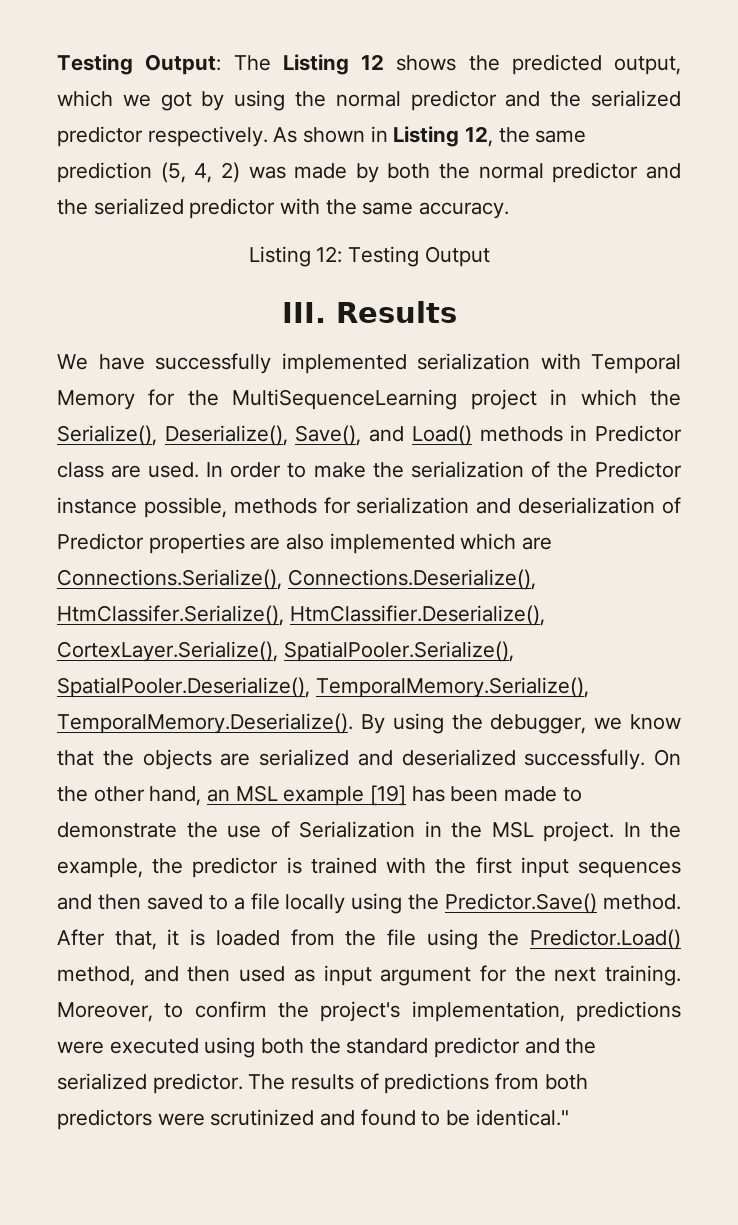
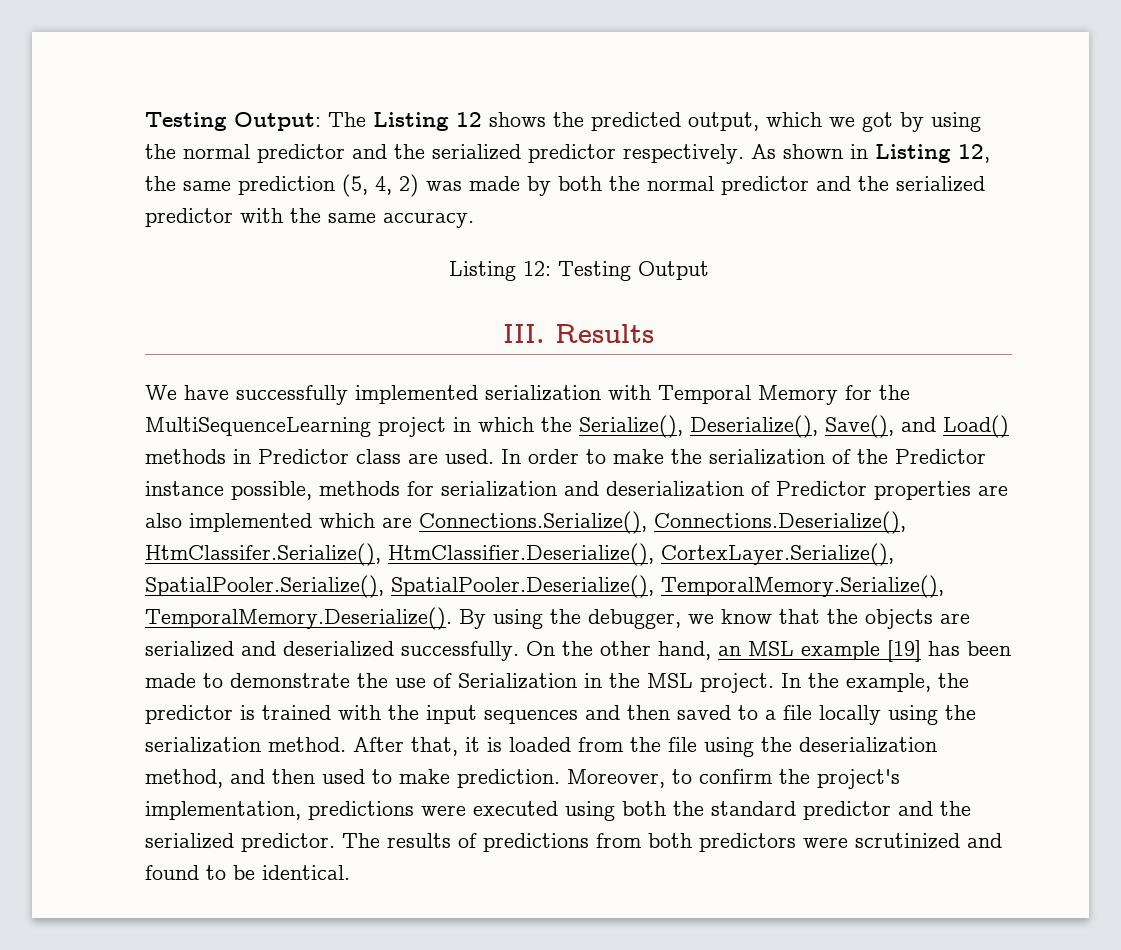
- In the example, the predictor is trained with the first input sequences and then saved to a file locally using the Predictor.Save() method.
+ In the example, the predictor is trained with the input sequences and then saved to a file locally using the serialization method.
- After that, it is loaded from the file using the Predictor.Load() method, and then used as input argument for the next training.
+ After that, it is loaded from the file using the deserialization method, and then used to make prediction.
- The results of predictions from both predictors were scrutinized and found to be identical."
+ The results of predictions from both predictors were scrutinized and found to be identical.

